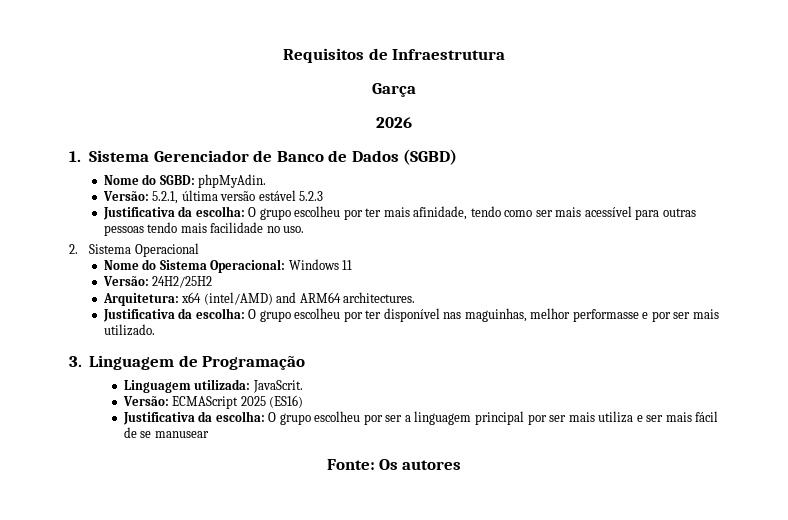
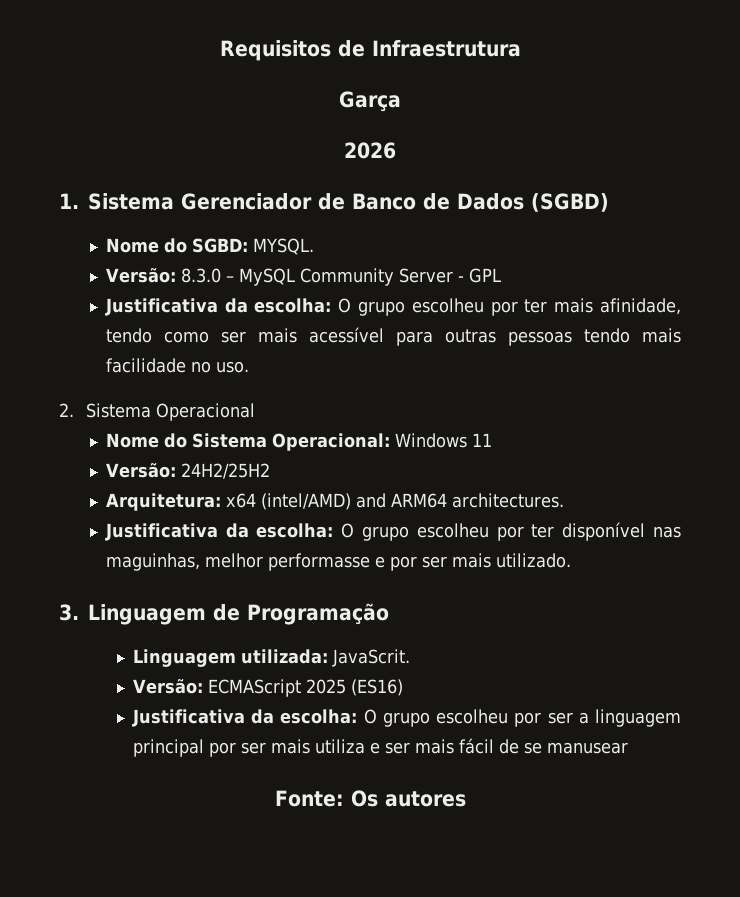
- Nome do SGBD: phpMyAdin.
- Versão: 5.2.1, última versão estável 5.2.3
+ Nome do SGBD: MYSQL.
+ Versão: 8.3.0 – MySQL Community Server - GPL

